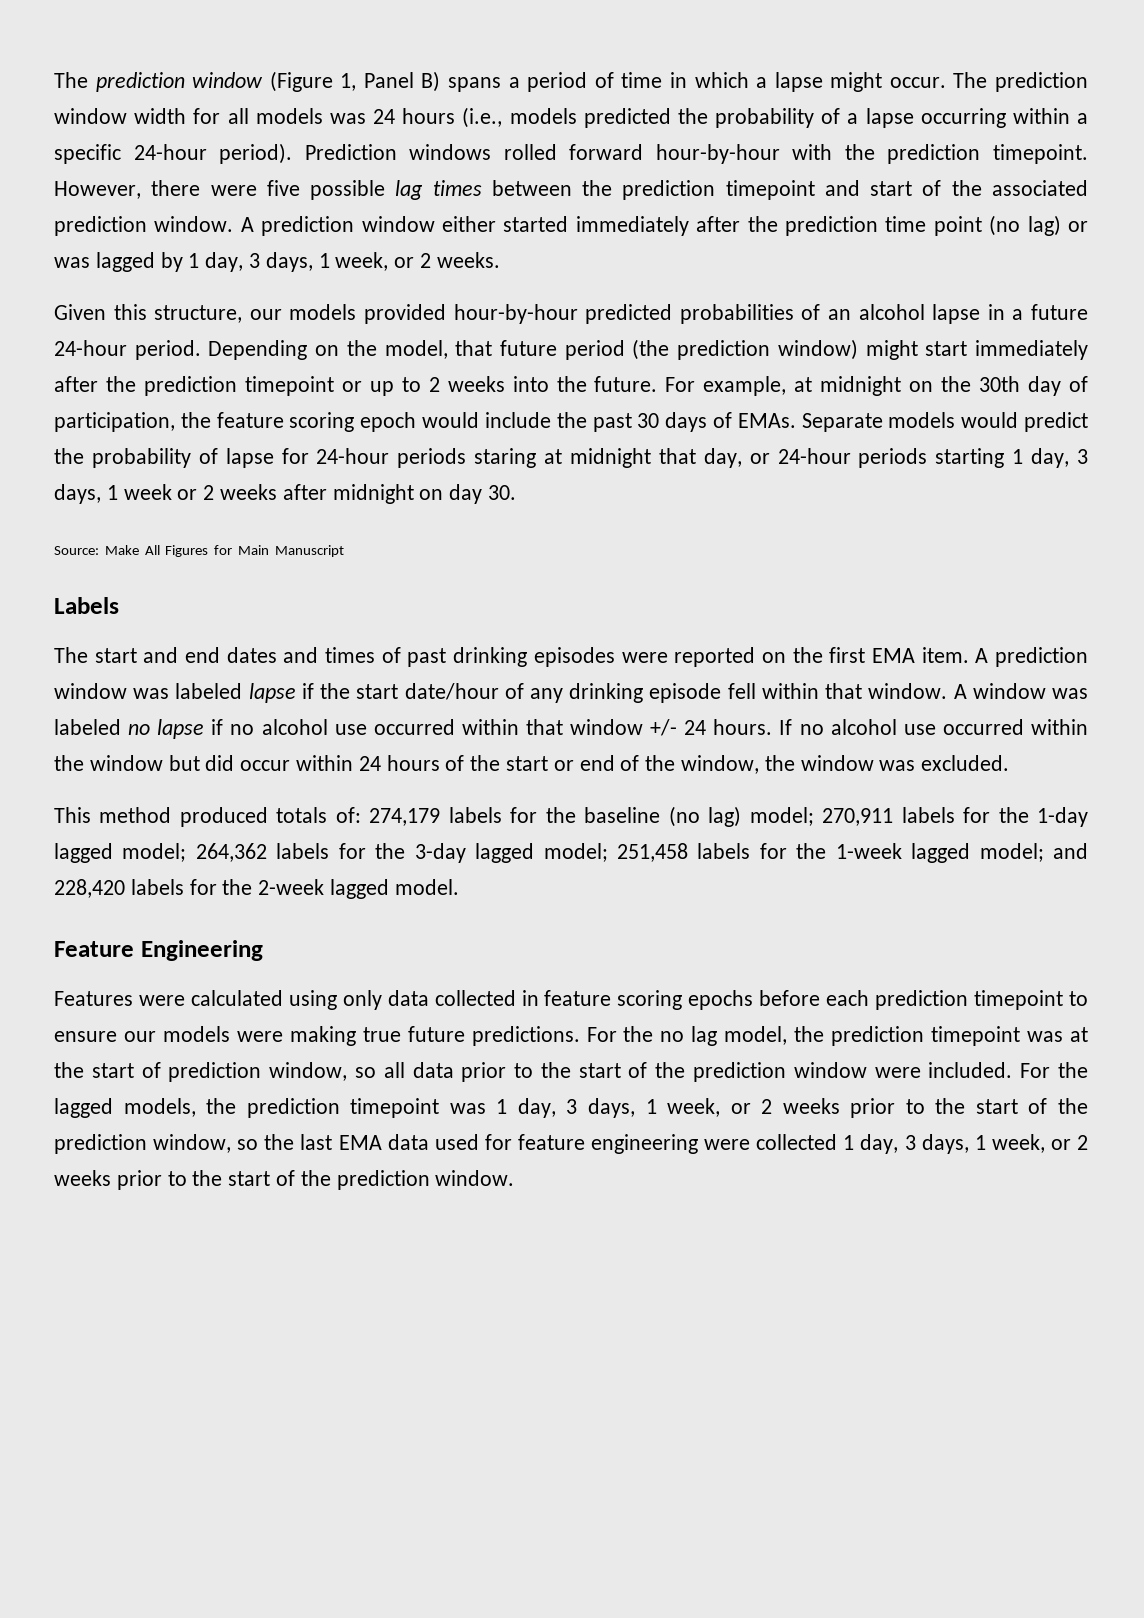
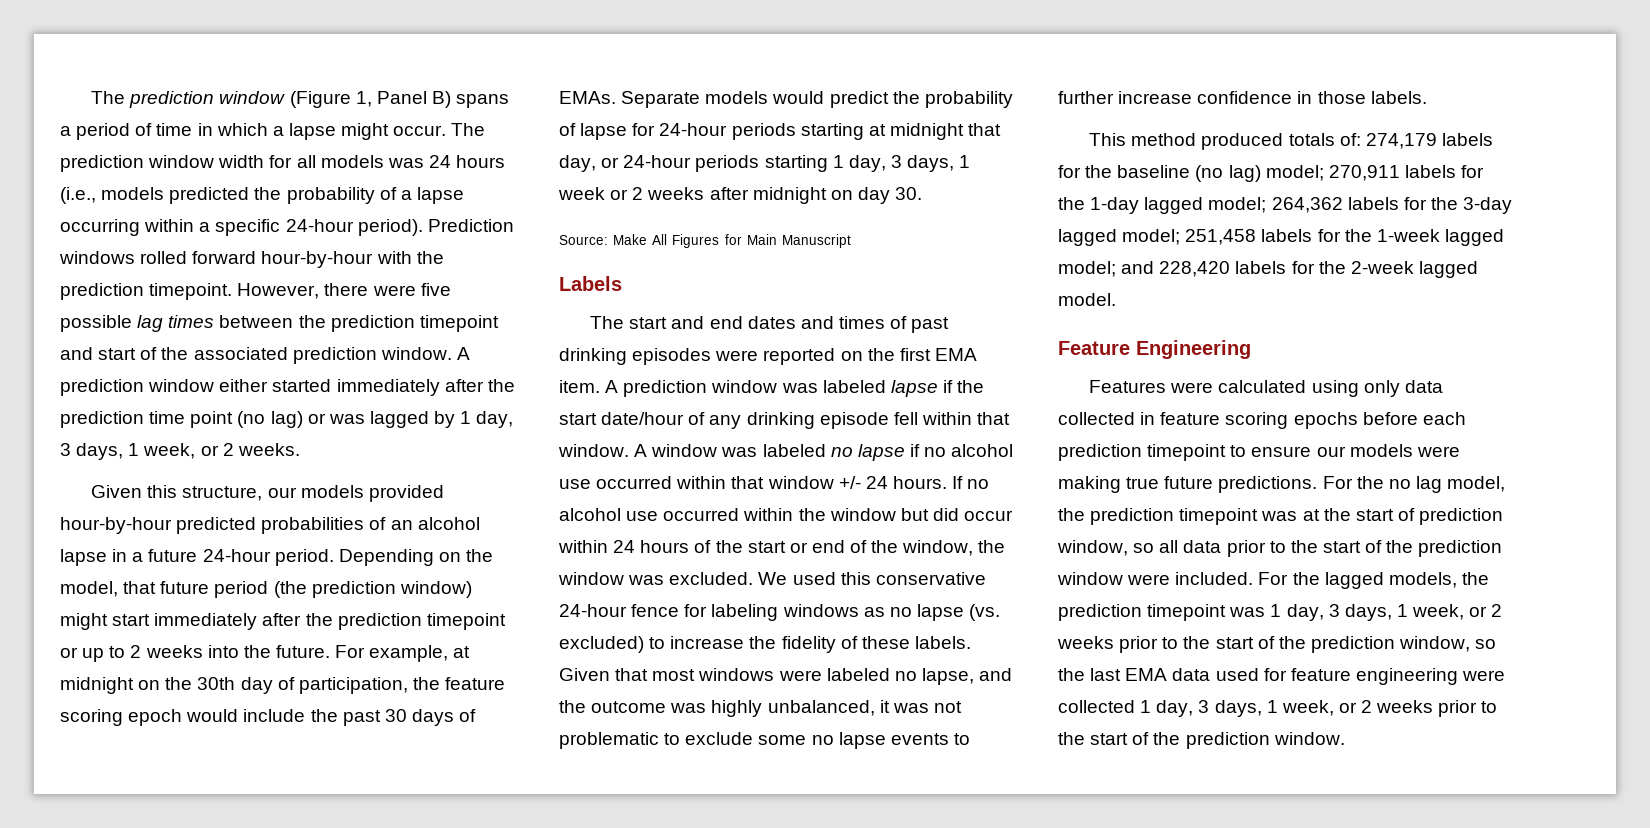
- Separate models would predict the probability of lapse for 24-hour periods staring at midnight that day, or 24-hour periods starting 1 day, 3 days, 1 week or 2 weeks after midnight on day 30.
+ Separate models would predict the probability of lapse for 24-hour periods starting at midnight that day, or 24-hour periods starting 1 day, 3 days, 1 week or 2 weeks after midnight on day 30.
+ We used this conservative 24-hour fence for labeling windows as no lapse (vs. excluded) to increase the fidelity of these labels. Given that most windows were labeled no lapse, and the outcome was highly unbalanced, it was not problematic to exclude some no lapse events to further increase confidence in those labels.

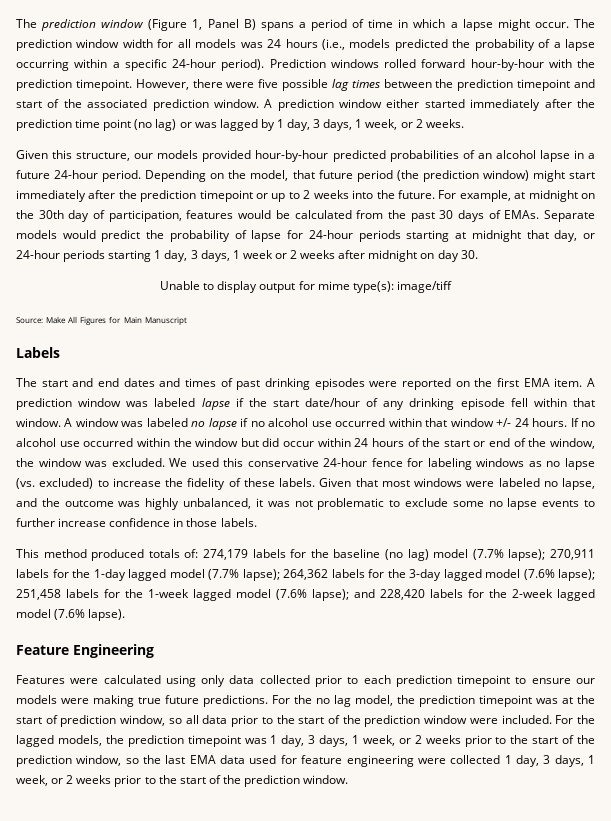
- For example, at midnight on the 30th day of participation, the feature scoring epoch would include the past 30 days of EMAs.
+ For example, at midnight on the 30th day of participation, features would be calculated from the past 30 days of EMAs.
+ Unable to display output for mime type(s): image/tiff
- This method produced totals of: 274,179 labels for the baseline (no lag) model; 270,911 labels for the 1-day lagged model; 264,362 labels for the 3-day lagged model; 251,458 labels for the 1-week lagged model; and 228,420 labels for the 2-week lagged model.
+ This method produced totals of: 274,179 labels for the baseline (no lag) model (7.7% lapse); 270,911 labels for the 1-day lagged model (7.7% lapse); 264,362 labels for the 3-day lagged model (7.6% lapse); 251,458 labels for the 1-week lagged model (7.6% lapse); and 228,420 labels for the 2-week lagged model (7.6% lapse).
- Features were calculated using only data collected in feature scoring epochs before each prediction timepoint to ensure our models were making true future predictions.
+ Features were calculated using only data collected prior to each prediction timepoint to ensure our models were making true future predictions.

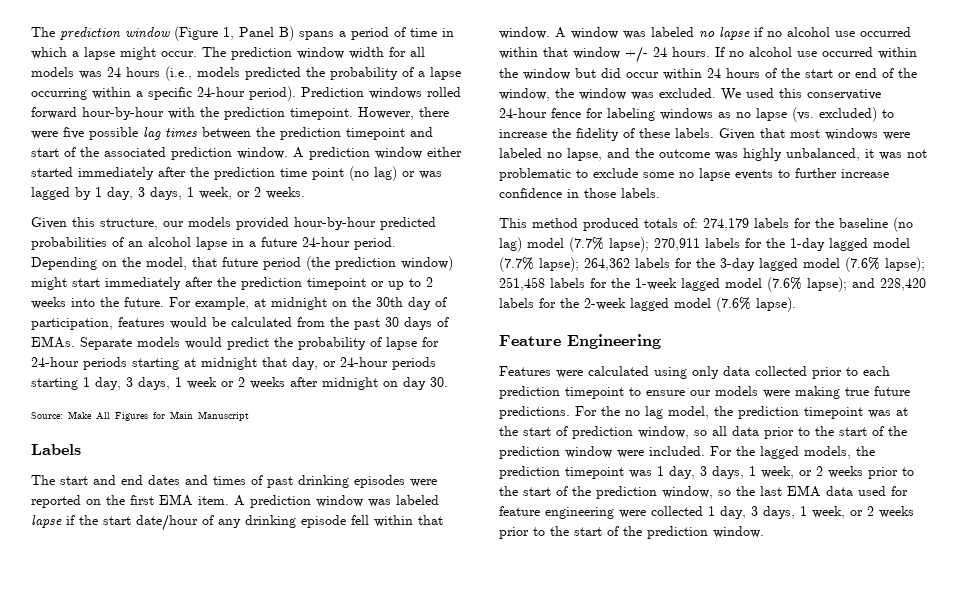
- Unable to display output for mime type(s): image/tiff

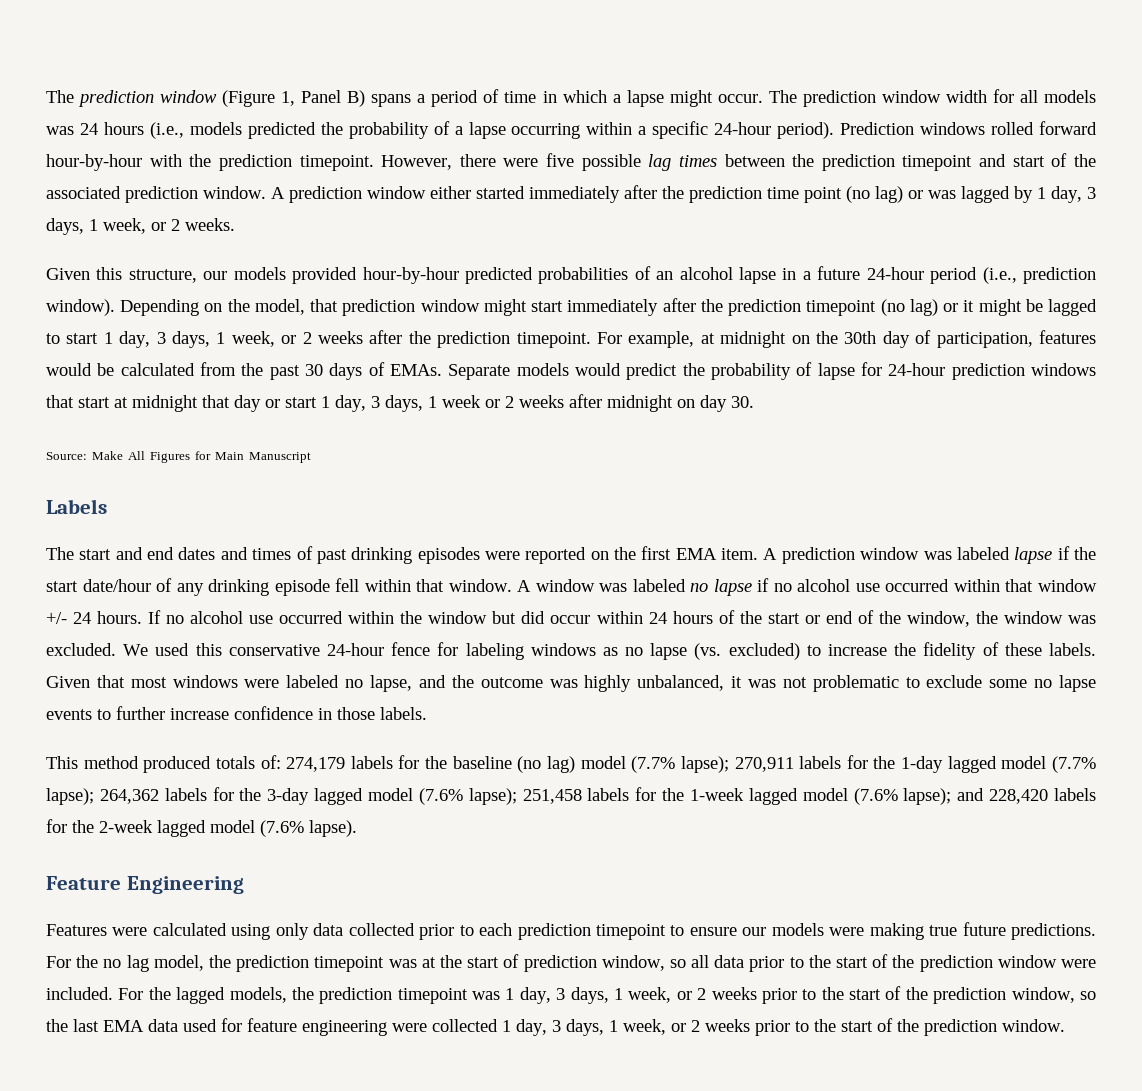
- Given this structure, our models provided hour-by-hour predicted probabilities of an alcohol lapse in a future 24-hour period.
+ Given this structure, our models provided hour-by-hour predicted probabilities of an alcohol lapse in a future 24-hour period (i.e., prediction window).
- Depending on the model, that future period (the prediction window) might start immediately after the prediction timepoint or up to 2 weeks into the future.
+ Depending on the model, that prediction window might start immediately after the prediction timepoint (no lag) or it might be lagged to start 1 day, 3 days, 1 week, or 2 weeks after the prediction timepoint.
- Separate models would predict the probability of lapse for 24-hour periods starting at midnight that day, or 24-hour periods starting 1 day, 3 days, 1 week or 2 weeks after midnight on day 30.
+ Separate models would predict the probability of lapse for 24-hour prediction windows that start at midnight that day or start 1 day, 3 days, 1 week or 2 weeks after midnight on day 30.

